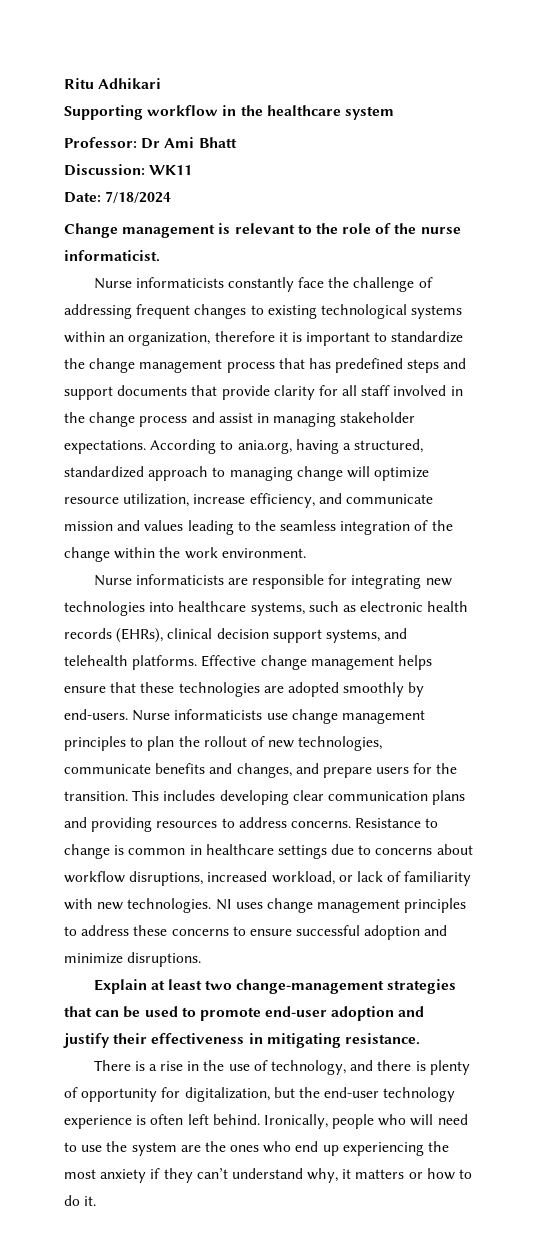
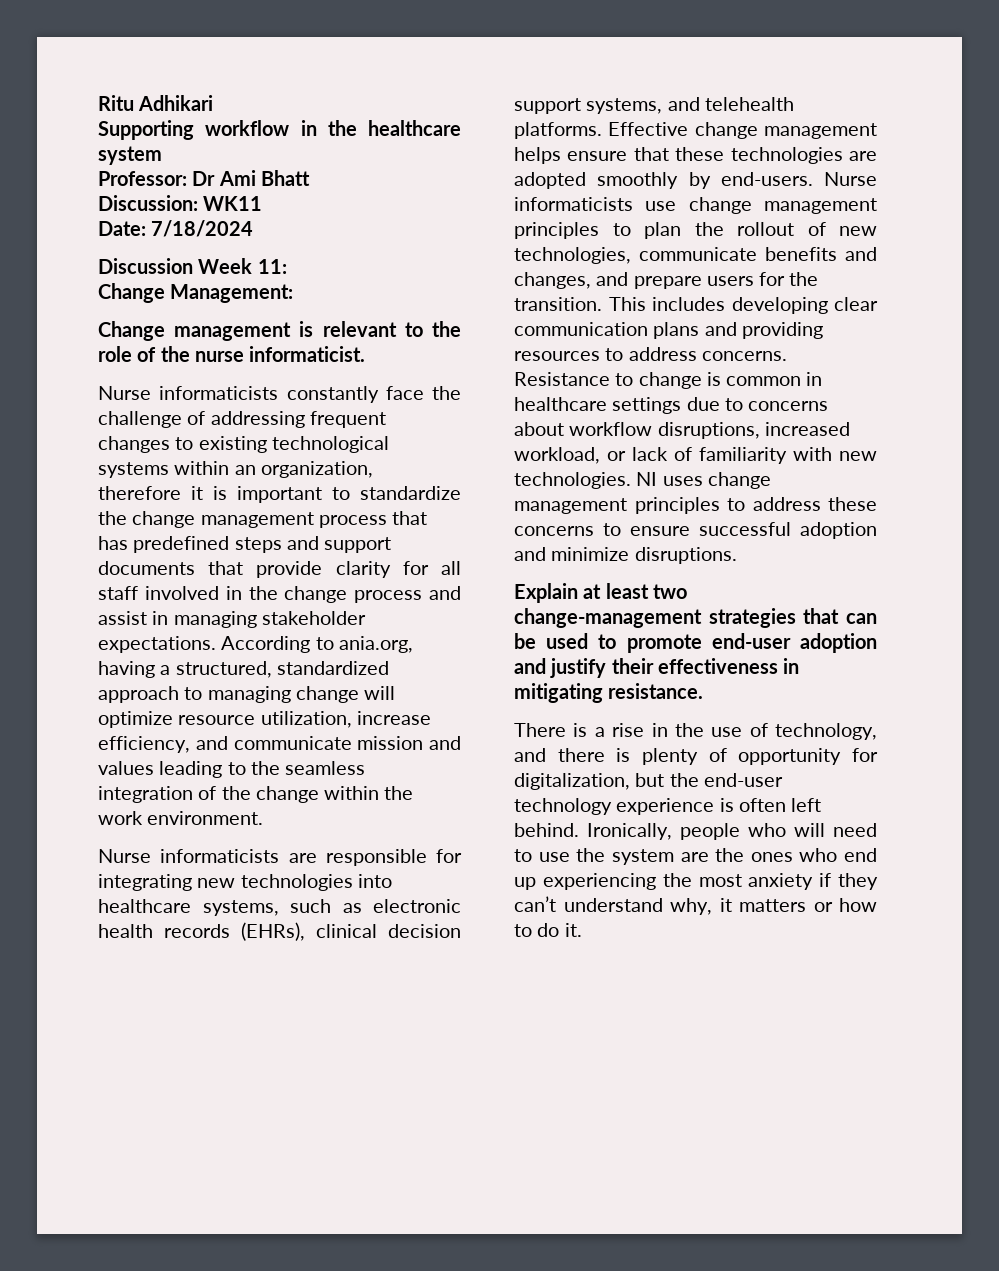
+ Discussion Week 11:
+ Change Management:

